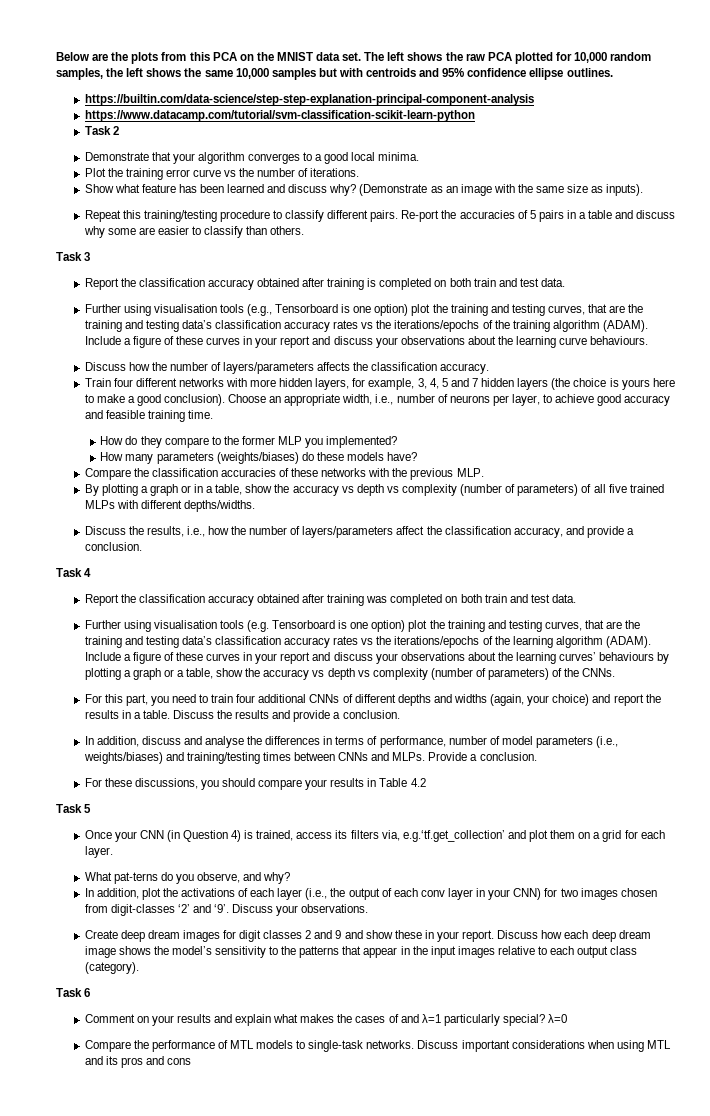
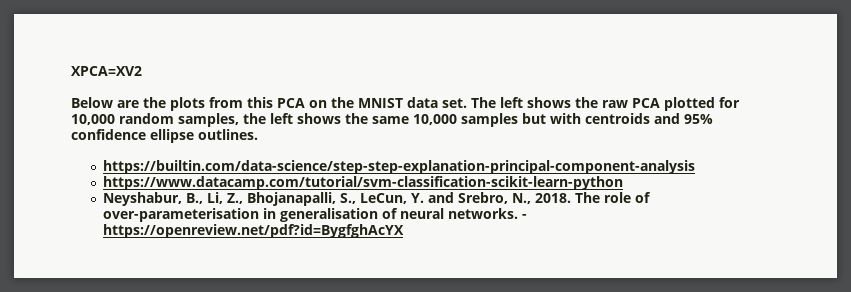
+ XPCA=XV2
- Task 2
- Demonstrate that your algorithm converges to a good local minima.
- Plot the training error curve vs the number of iterations.
- Show what feature has been learned and discuss why? (Demonstrate as an image with the same size as inputs).
- Repeat this training/testing procedure to classify different pairs. Re-port the accuracies of 5 pairs in a table and discuss why some are easier to classify than others.
- Task 3
- Report the classification accuracy obtained after training is completed on both train and test data.
- Further using visualisation tools (e.g., Tensorboard is one option) plot the training and testing curves, that are the training and testing data’s classification accuracy rates vs the iterations/epochs of the training algorithm (ADAM). Include a figure of these curves in your report and discuss your observations about the learning curve behaviours.
- Discuss how the number of layers/parameters affects the classification accuracy.
- Train four different networks with more hidden layers, for example, 3, 4, 5 and 7 hidden layers (the choice is yours here to make a good conclusion). Choose an appropriate width, i.e., number of neurons per layer, to achieve good accuracy and feasible training time.
- How do they compare to the former MLP you implemented?
- How many parameters (weights/biases) do these models have?
- Compare the classification accuracies of these networks with the previous MLP.
- By plotting a graph or in a table, show the accuracy vs depth vs complexity (number of parameters) of all five trained MLPs with different depths/widths.
- Discuss the results, i.e., how the number of layers/parameters affect the classification accuracy, and provide a conclusion.
- Task 4
- Report the classification accuracy obtained after training was completed on both train and test data.
- Further using visualisation tools (e.g. Tensorboard is one option) plot the training and testing curves, that are the training and testing data’s classification accuracy rates vs the iterations/epochs of the learning algorithm (ADAM). Include a figure of these curves in your report and discuss your observations about the learning curves’ behaviours by plotting a graph or a table, show the accuracy vs depth vs complexity (number of parameters) of the CNNs.
- For this part, you need to train four additional CNNs of different depths and widths (again, your choice) and report the results in a table. Discuss the results and provide a conclusion.
- In addition, discuss and analyse the differences in terms of performance, number of model parameters (i.e., weights/biases) and training/testing times between CNNs and MLPs. Provide a conclusion.
- For these discussions, you should compare your results in Table 4.2
- Task 5
- Once your CNN (in Question 4) is trained, access its filters via, e.g.‘tf.get_collection’ and plot them on a grid for each layer.
- What pat-terns do you observe, and why?
- In addition, plot the activations of each layer (i.e., the output of each conv layer in your CNN) for two images chosen from digit-classes ‘2’ and ‘9’. Discuss your observations.
- Create deep dream images for digit classes 2 and 9 and show these in your report. Discuss how each deep dream image shows the model’s sensitivity to the patterns that appear in the input images relative to each output class (category).
- Task 6
- Comment on your results and explain what makes the cases of and λ=1 particularly special? λ=0
- Compare the performance of MTL models to single-task networks. Discuss important considerations when using MTL and its pros and cons
+ Neyshabur, B., Li, Z., Bhojanapalli, S., LeCun, Y. and Srebro, N., 2018. The role of over-parameterisation in generalisation of neural networks. - https://openreview.net/pdf?id=BygfghAcYX

